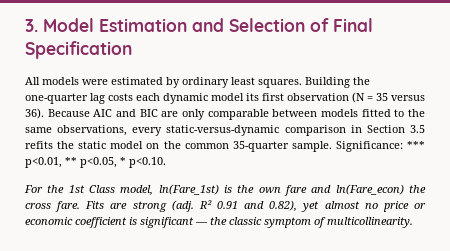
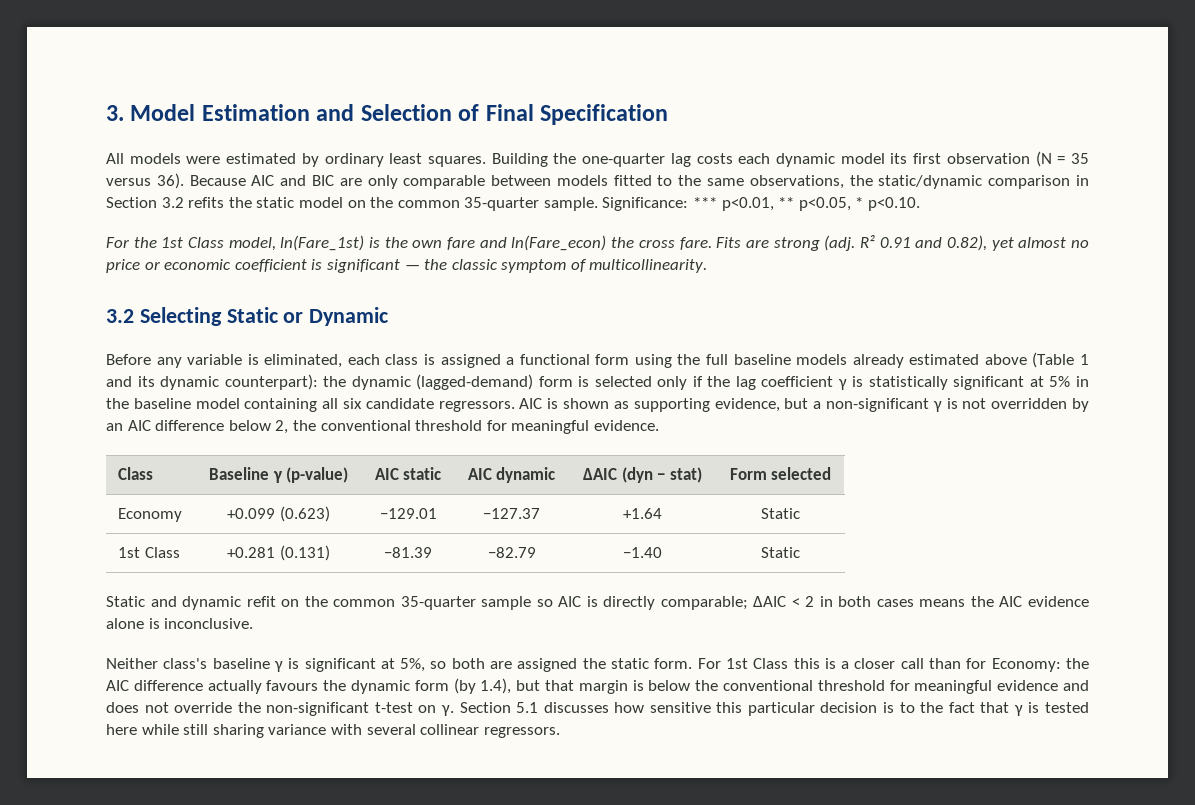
- Because AIC and BIC are only comparable between models fitted to the same observations, every static-versus-dynamic comparison in Section 3.5 refits the static model on the common 35-quarter sample.
+ Because AIC and BIC are only comparable between models fitted to the same observations, the static/dynamic comparison in Section 3.2 refits the static model on the common 35-quarter sample.
+ 3.2 Selecting Static or Dynamic
+ Before any variable is eliminated, each class is assigned a functional form using the full baseline models already estimated above (Table 1 and its dynamic counterpart): the dynamic (lagged-demand) form is selected only if the lag coefficient γ is statistically significant at 5% in the baseline model containing all six candidate regressors. AIC is shown as supporting evidence, but a non-significant γ is not overridden by an AIC difference below 2, the conventional threshold for meaningful evidence.
+ Class | Baseline γ (p-value) | AIC static | AIC dynamic | ΔAIC (dyn − stat) | Form selected
+ Economy | +0.099 (0.623) | −129.01 | −127.37 | +1.64 | Static
+ 1st Class | +0.281 (0.131) | −81.39 | −82.79 | −1.40 | Static
+ Static and dynamic refit on the common 35-quarter sample so AIC is directly comparable; ΔAIC < 2 in both cases means the AIC evidence alone is inconclusive.
+ Neither class's baseline γ is significant at 5%, so both are assigned the static form. For 1st Class this is a closer call than for Economy: the AIC difference actually favours the dynamic form (by 1.4), but that margin is below the conventional threshold for meaningful evidence and does not override the non-significant t-test on γ. Section 5.1 discusses how sensitive this particular decision is to the fact that γ is tested here while still sharing variance with several collinear regressors.

